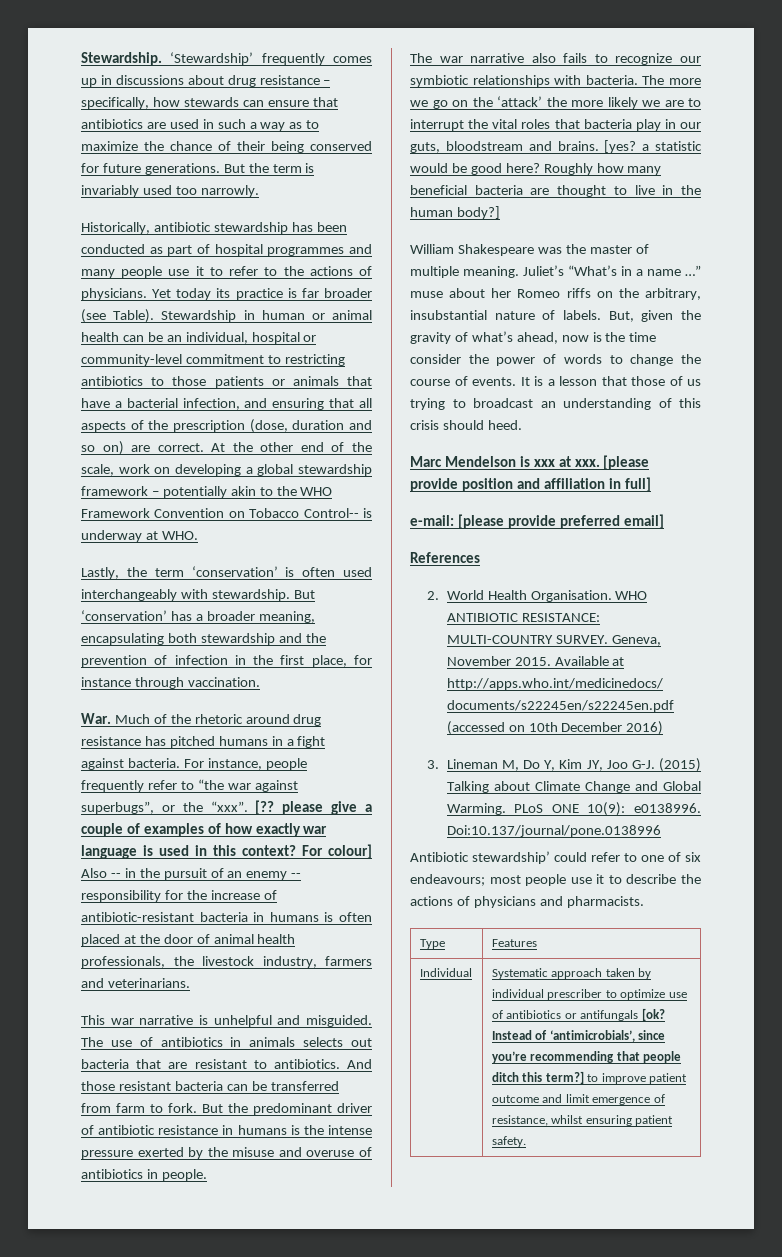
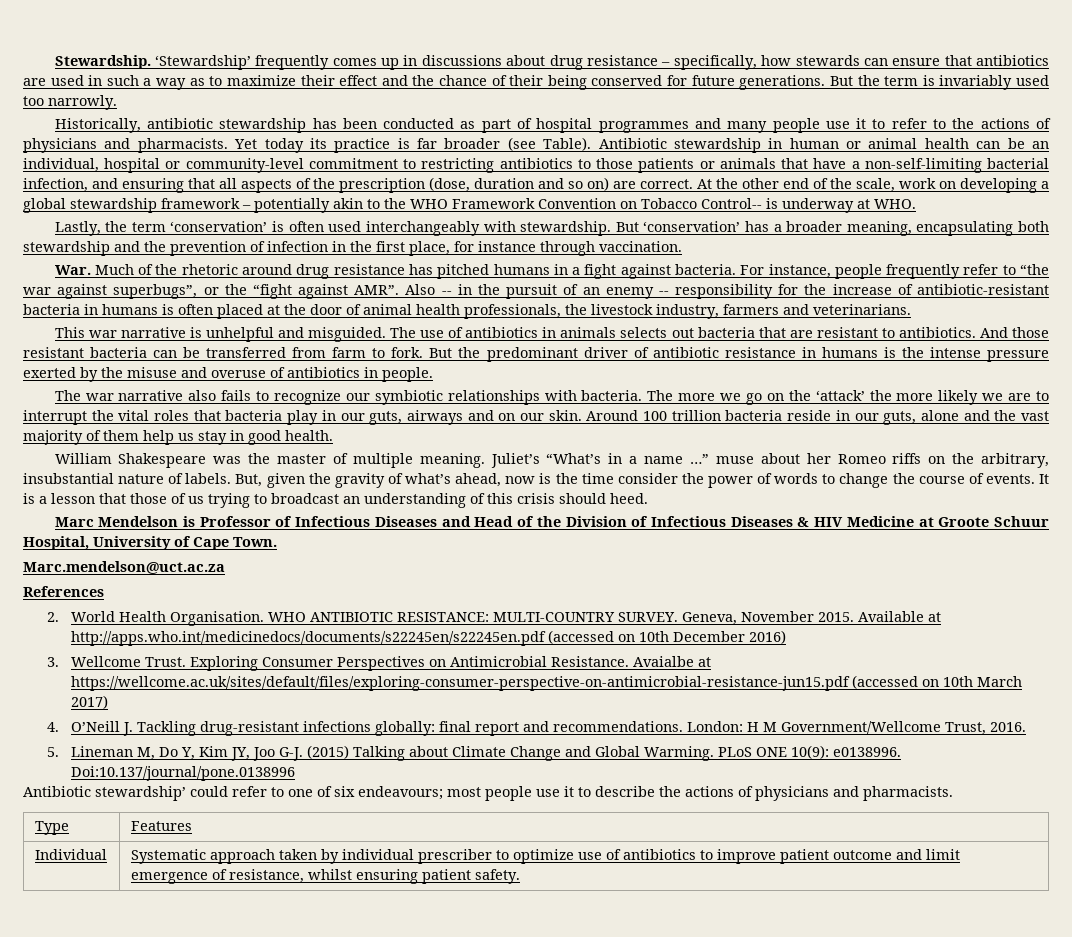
- ‘Stewardship’ frequently comes up in discussions about drug resistance – specifically, how stewards can ensure that antibiotics are used in such a way as to maximize the chance of their being conserved for future generations.
+ ‘Stewardship’ frequently comes up in discussions about drug resistance – specifically, how stewards can ensure that antibiotics are used in such a way as to maximize their effect and the chance of their being conserved for future generations.
- Historically, antibiotic stewardship has been conducted as part of hospital programmes and many people use it to refer to the actions of physicians.
+ Historically, antibiotic stewardship has been conducted as part of hospital programmes and many people use it to refer to the actions of physicians and pharmacists.
- Stewardship in human or animal health can be an individual, hospital or community-level commitment to restricting antibiotics to those patients or animals that have a bacterial infection, and ensuring that all aspects of the prescription (dose, duration and so on) are correct.
+ Antibiotic stewardship in human or animal health can be an individual, hospital or community-level commitment to restricting antibiotics to those patients or animals that have a non-self-limiting bacterial infection, and ensuring that all aspects of the prescription (dose, duration and so on) are correct.
- For instance, people frequently refer to “the war against superbugs”, or the “xxx”. [?? please give a couple of examples of how exactly war language is used in this context? For colour] Also -- in the pursuit of an enemy -- responsibility for the increase of antibiotic-resistant bacteria in humans is often placed at the door of animal health professionals, the livestock industry, farmers and veterinarians.
+ For instance, people frequently refer to “the war against superbugs”, or the “fight against AMR”. Also -- in the pursuit of an enemy -- responsibility for the increase of antibiotic-resistant bacteria in humans is often placed at the door of animal health professionals, the livestock industry, farmers and veterinarians.
- The more we go on the ‘attack’ the more likely we are to interrupt the vital roles that bacteria play in our guts, bloodstream and brains. [yes? a statistic would be good here? Roughly how many beneficial bacteria are thought to live in the human body?]
+ The more we go on the ‘attack’ the more likely we are to interrupt the vital roles that bacteria play in our guts, airways and on our skin. Around 100 trillion bacteria reside in our guts, alone and the vast majority of them help us stay in good health.
- Marc Mendelson is xxx at xxx. [please provide position and affiliation in full]
- e-mail: [please provide preferred email]
+ Marc Mendelson is Professor of Infectious Diseases and Head of the Division of Infectious Diseases & HIV Medicine at Groote Schuur Hospital, University of Cape Town.
+ Marc.mendelson@uct.ac.za
- 3. Lineman M, Do Y, Kim JY, Joo G-J. (2015) Talking about Climate Change and Global Warming.
+ 3. Wellcome Trust. Exploring Consumer Perspectives on Antimicrobial Resistance. Avaialbe at https://wellcome.ac.uk/sites/default/files/exploring-consumer-perspective-on-antimicrobial-resistance-jun15.pdf (accessed on 10th March 2017)
+ 4. O’Neill J. Tackling drug-resistant infections globally: final report and recommendations. London: H M Government/Wellcome Trust, 2016.
+ 5. Lineman M, Do Y, Kim JY, Joo G-J. (2015) Talking about Climate Change and Global Warming.
- Individual | Systematic approach taken by individual prescriber to optimize use of antibiotics or antifungals [ok? Instead of ‘antimicrobials’, since you’re recommending that people ditch this term?] to improve patient outcome and limit emergence of resistance, whilst ensuring patient safety.
+ Individual | Systematic approach taken by individual prescriber to optimize use of antibiotics to improve patient outcome and limit emergence of resistance, whilst ensuring patient safety.

